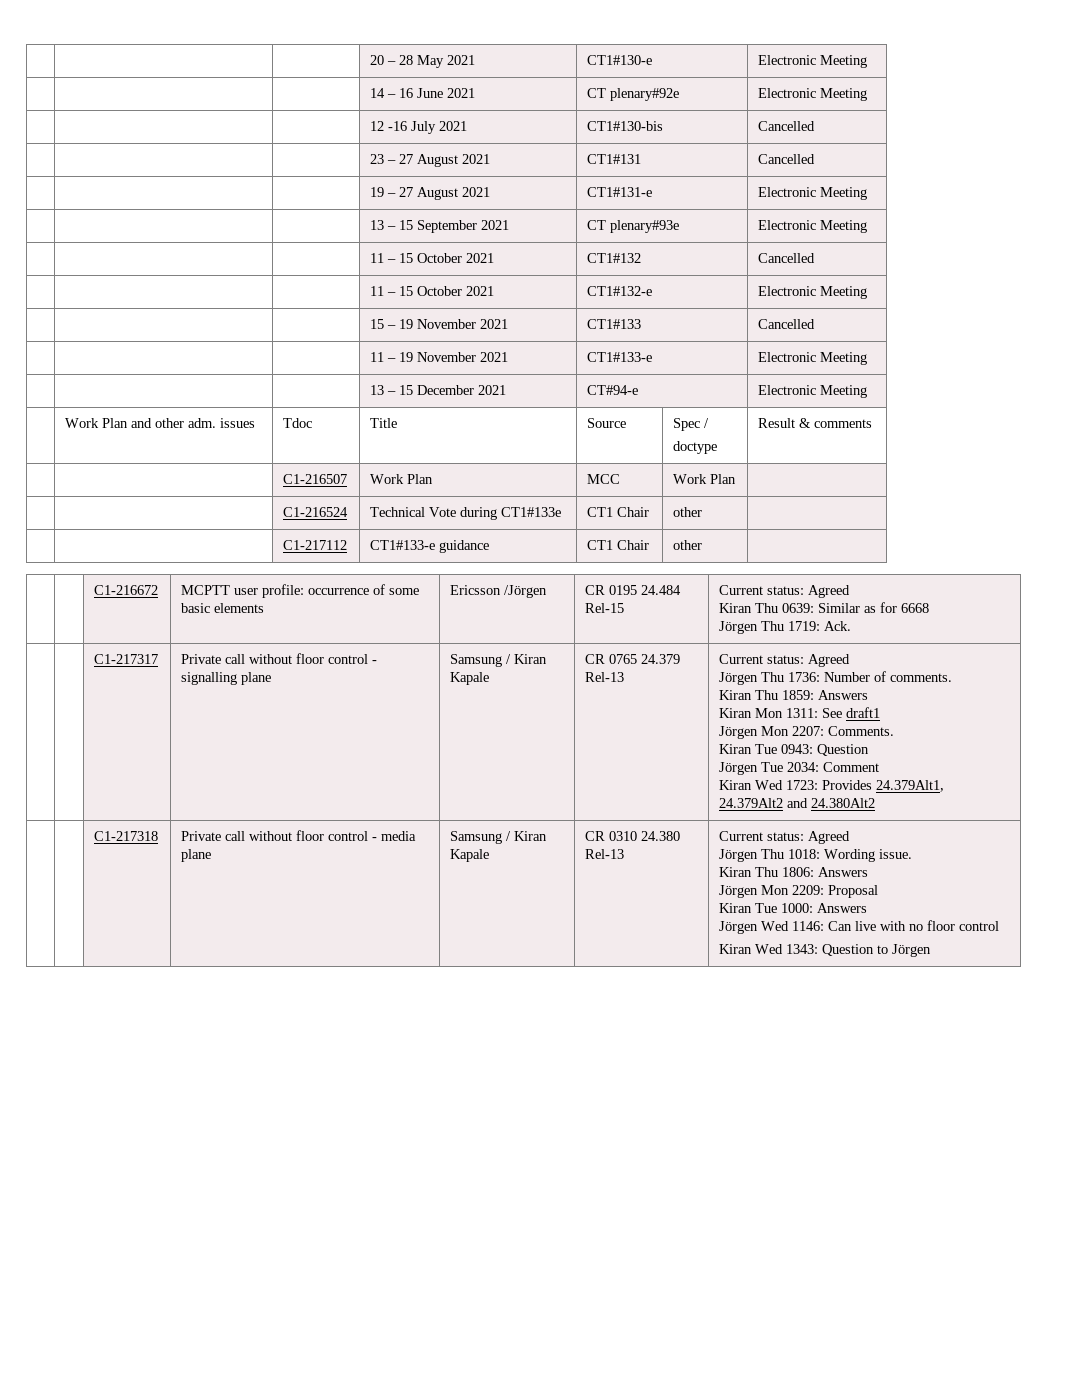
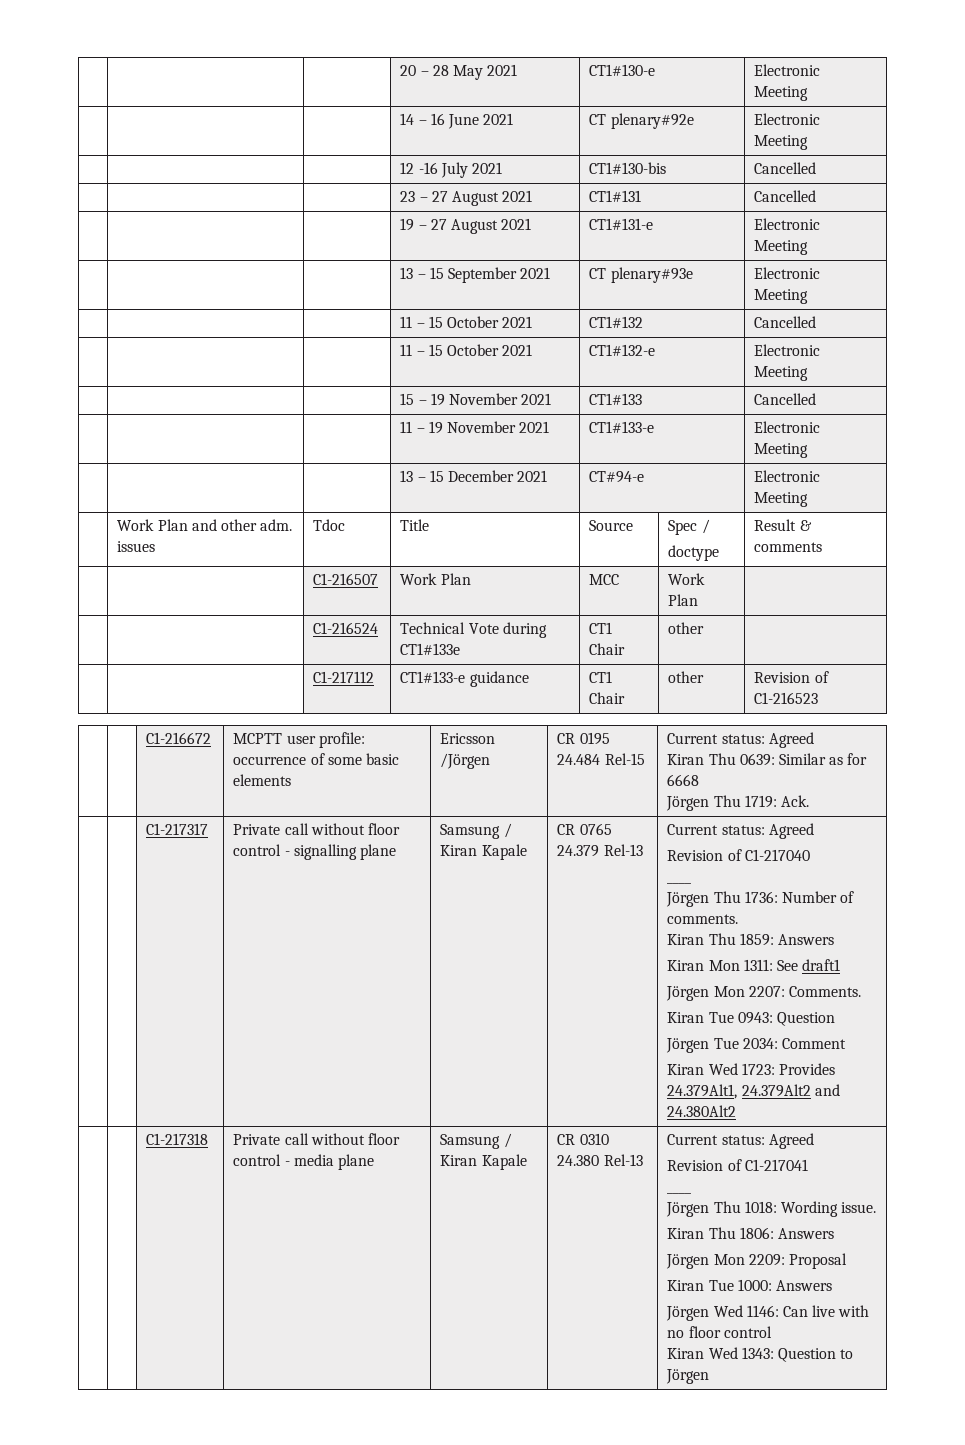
- | | C1-217112 | CT1#133-e guidance | CT1 Chair | other |
+ | | C1-217112 | CT1#133-e guidance | CT1 Chair | other | Revision of C1-216523
+ Revision of C1-217040
+ ____
+ Revision of C1-217041
+ ____

